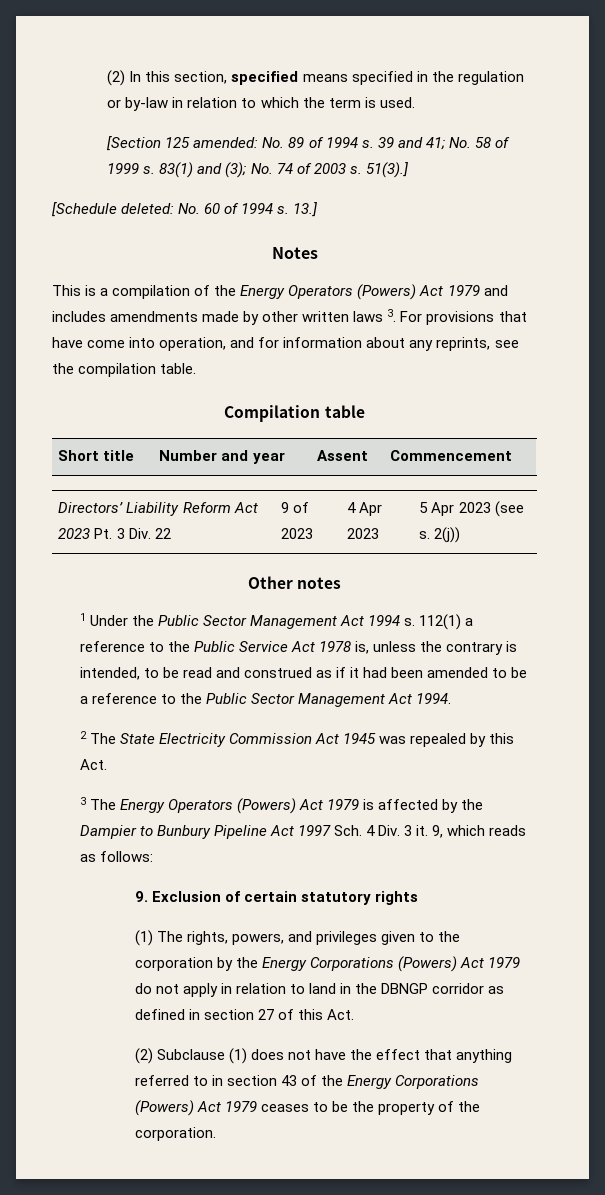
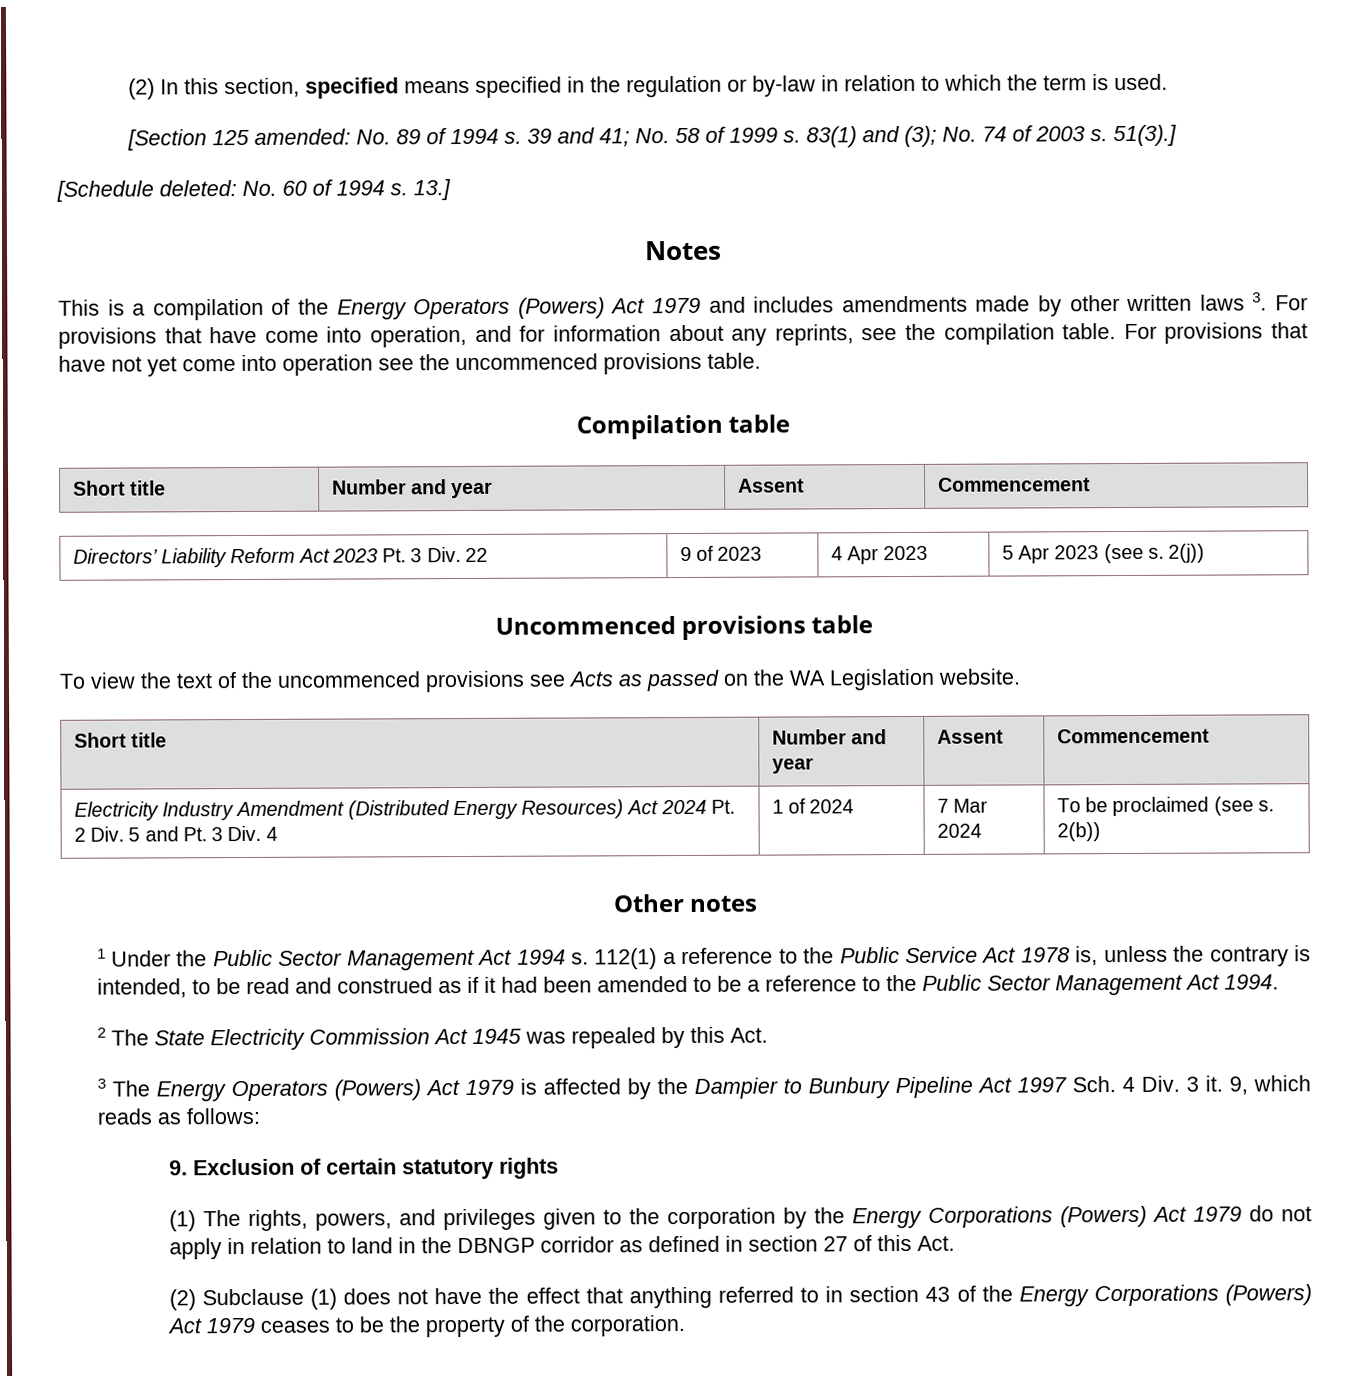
+ For provisions that have not yet come into operation see the uncommenced provisions table.
+ Uncommenced provisions table
+ To view the text of the uncommenced provisions see Acts as passed on the WA Legislation website.
+ Short title | Number and year | Assent | Commencement
+ Electricity Industry Amendment (Distributed Energy Resources) Act 2024 Pt. 2 Div. 5 and Pt. 3 Div. 4 | 1 of 2024 | 7 Mar 2024 | To be proclaimed (see s. 2(b))

